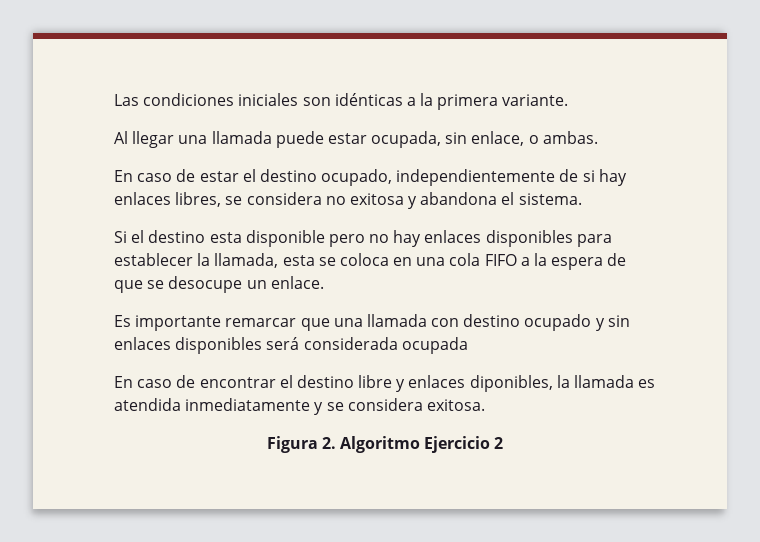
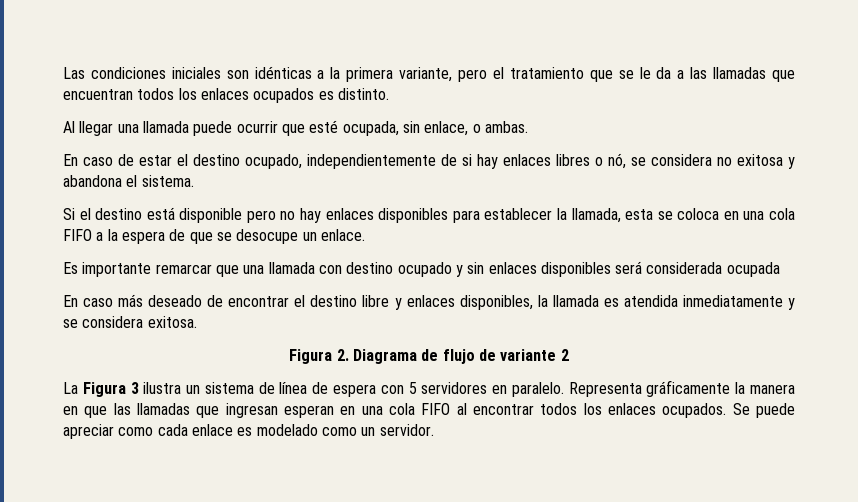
- Las condiciones iniciales son idénticas a la primera variante.
+ Las condiciones iniciales son idénticas a la primera variante, pero el tratamiento que se le da a las llamadas que encuentran todos los enlaces ocupados es distinto.
- Al llegar una llamada puede estar ocupada, sin enlace, o ambas.
+ Al llegar una llamada puede ocurrir que esté ocupada, sin enlace, o ambas.
- En caso de estar el destino ocupado, independientemente de si hay enlaces libres, se considera no exitosa y abandona el sistema.
+ En caso de estar el destino ocupado, independientemente de si hay enlaces libres o nó, se considera no exitosa y abandona el sistema.
- Si el destino esta disponible pero no hay enlaces disponibles para establecer la llamada, esta se coloca en una cola FIFO a la espera de que se desocupe un enlace.
+ Si el destino está disponible pero no hay enlaces disponibles para establecer la llamada, esta se coloca en una cola FIFO a la espera de que se desocupe un enlace.
- En caso de encontrar el destino libre y enlaces diponibles, la llamada es atendida inmediatamente y se considera exitosa.
+ En caso más deseado de encontrar el destino libre y enlaces disponibles, la llamada es atendida inmediatamente y se considera exitosa.
- Figura 2. Algoritmo Ejercicio 2
+ Figura 2. Diagrama de flujo de variante 2
+ La Figura 3 ilustra un sistema de línea de espera con 5 servidores en paralelo. Representa gráficamente la manera en que las llamadas que ingresan esperan en una cola FIFO al encontrar todos los enlaces ocupados. Se puede apreciar como cada enlace es modelado como un servidor.

